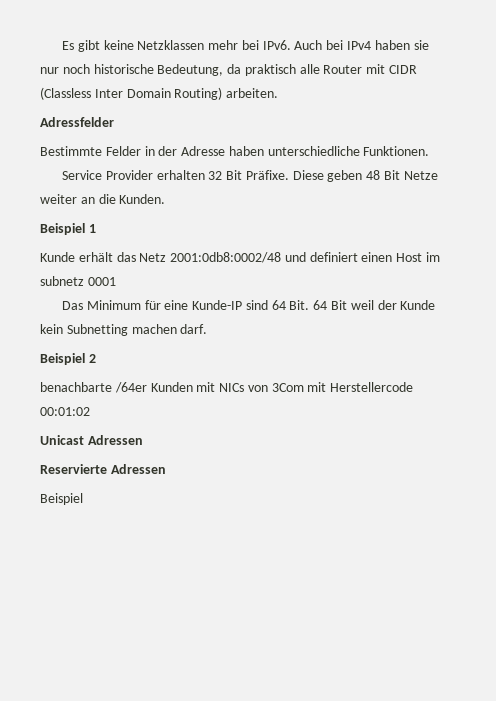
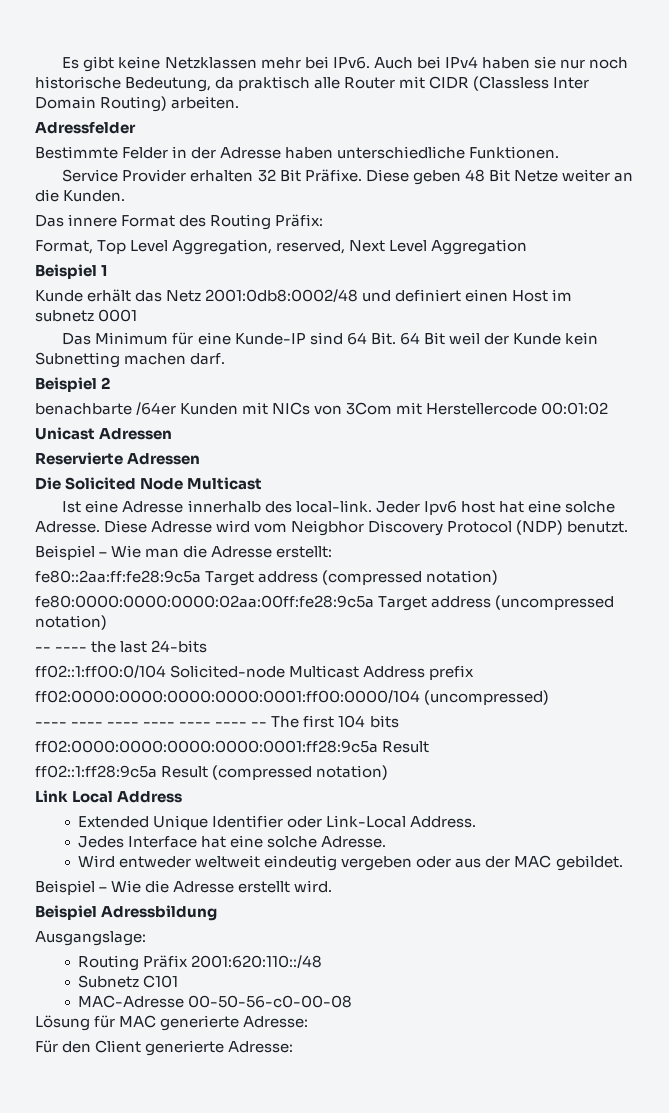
+ Das innere Format des Routing Präfix:
+ Format, Top Level Aggregation, reserved, Next Level Aggregation
  Reservierte Adressen
- Beispiel
+ Die Solicited Node Multicast
+ Ist eine Adresse innerhalb des local-link. Jeder Ipv6 host hat eine solche Adresse. Diese Adresse wird vom Neigbhor Discovery Protocol (NDP) benutzt.
+ Beispiel – Wie man die Adresse erstellt:
+ fe80::2aa:ff:fe28:9c5a Target address (compressed notation)
+ fe80:0000:0000:0000:02aa:00ff:fe28:9c5a Target address (uncompressed notation)
+ -- ---- the last 24-bits
+ ff02::1:ff00:0/104 Solicited-node Multicast Address prefix
+ ff02:0000:0000:0000:0000:0001:ff00:0000/104 (uncompressed)
+ ---- ---- ---- ---- ---- ---- -- The first 104 bits
+ ff02:0000:0000:0000:0000:0001:ff28:9c5a Result
+ ff02::1:ff28:9c5a Result (compressed notation)
+ Link Local Address
+ Extended Unique Identifier oder Link-Local Address.
+ Jedes Interface hat eine solche Adresse.
+ Wird entweder weltweit eindeutig vergeben oder aus der MAC gebildet.
+ Beispiel – Wie die Adresse erstellt wird.
+ Beispiel Adressbildung
+ Ausgangslage:
+ Routing Präfix 2001:620:110::/48
+ Subnetz C101
+ MAC-Adresse 00-50-56-c0-00-08
+ Lösung für MAC generierte Adresse:
+ Für den Client generierte Adresse:

